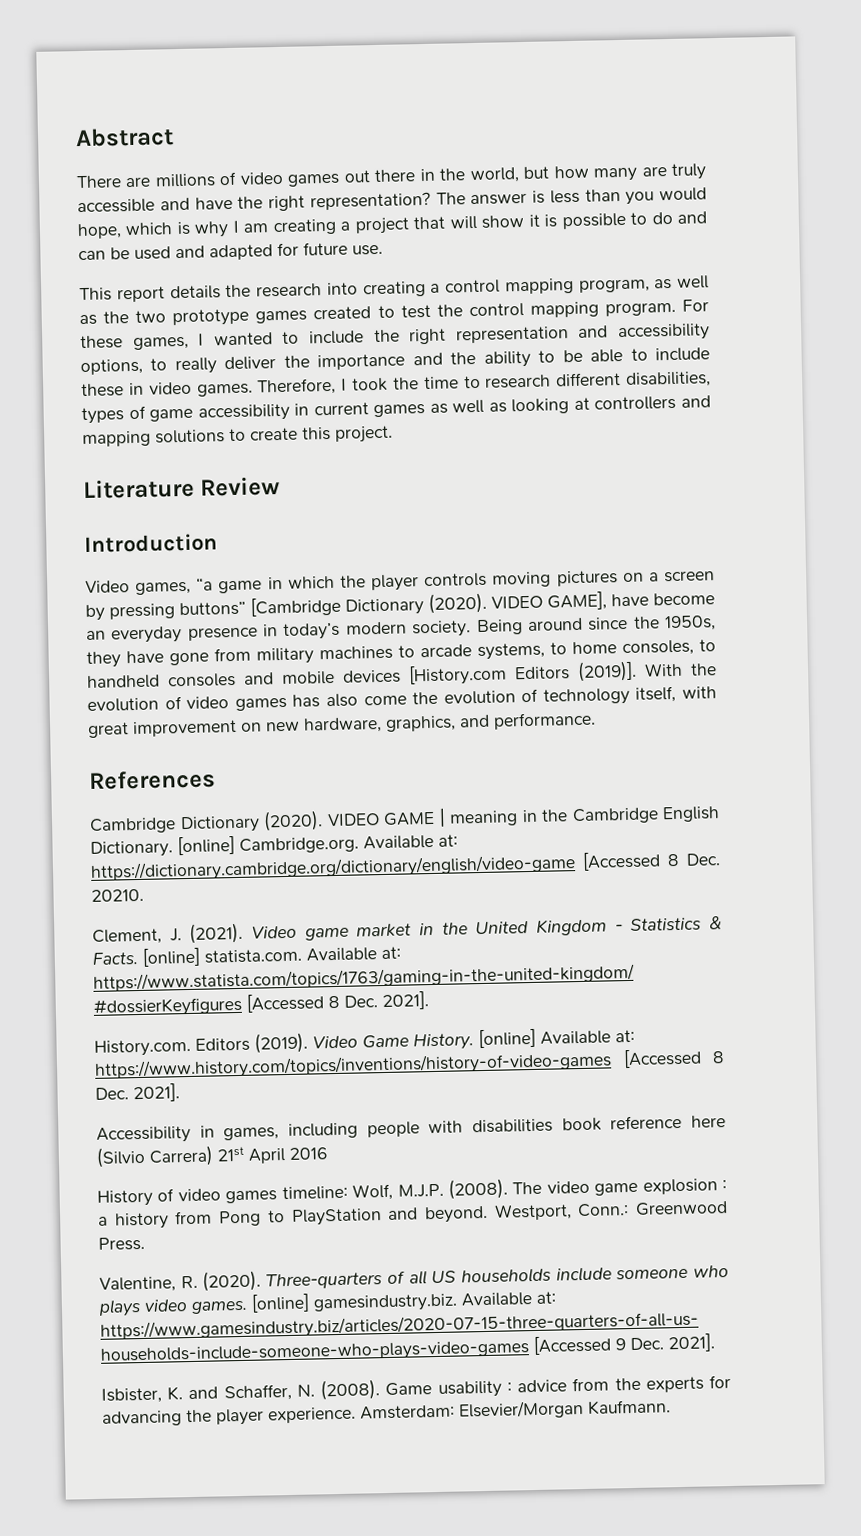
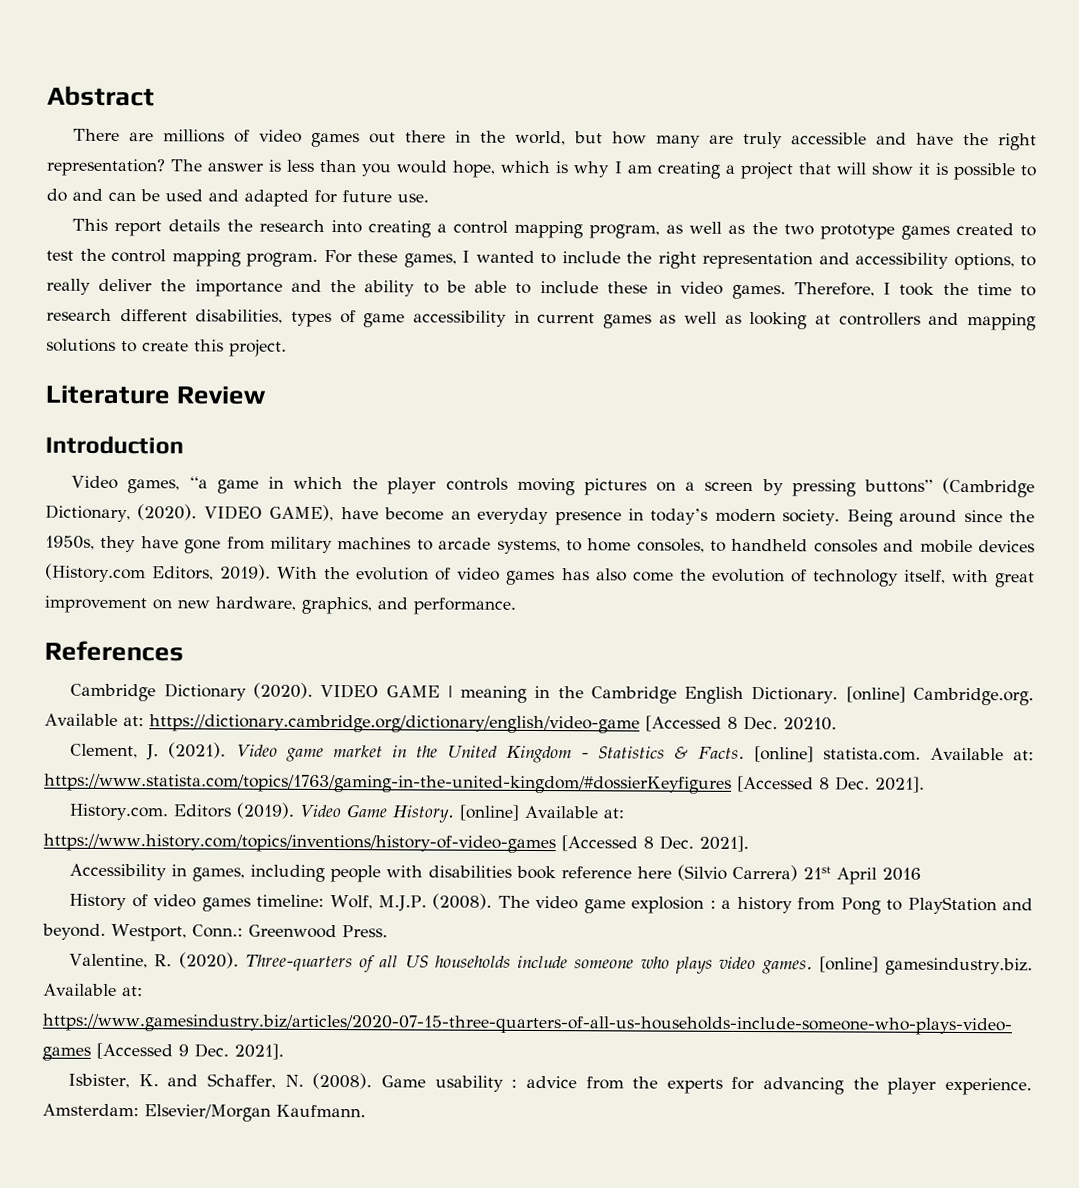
- Video games, “a game in which the player controls moving pictures on a screen by pressing buttons” [Cambridge Dictionary (2020). VIDEO GAME], have become an everyday presence in today’s modern society.
+ Video games, “a game in which the player controls moving pictures on a screen by pressing buttons” (Cambridge Dictionary, (2020). VIDEO GAME), have become an everyday presence in today’s modern society.
- Being around since the 1950s, they have gone from military machines to arcade systems, to home consoles, to handheld consoles and mobile devices [History.com Editors (2019)].
+ Being around since the 1950s, they have gone from military machines to arcade systems, to home consoles, to handheld consoles and mobile devices (History.com Editors, 2019).

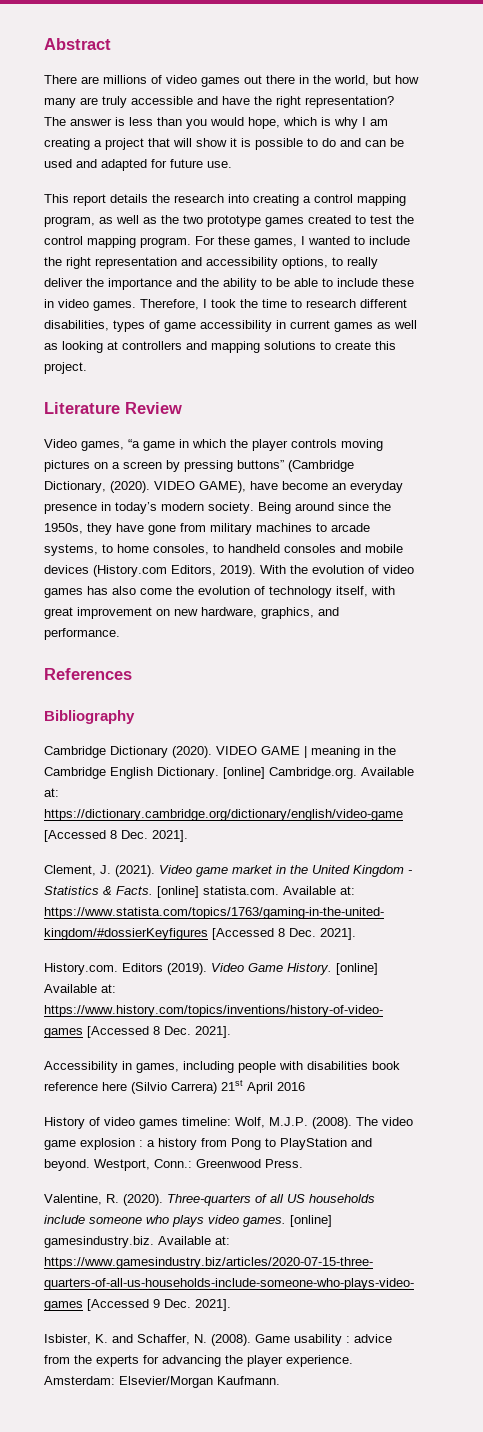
- Introduction
+ Bibliography
- [online] Cambridge.org. Available at: https://dictionary.cambridge.org/dictionary/english/video-game [Accessed 8 Dec. 20210.
+ [online] Cambridge.org. Available at: https://dictionary.cambridge.org/dictionary/english/video-game [Accessed 8 Dec. 2021].

